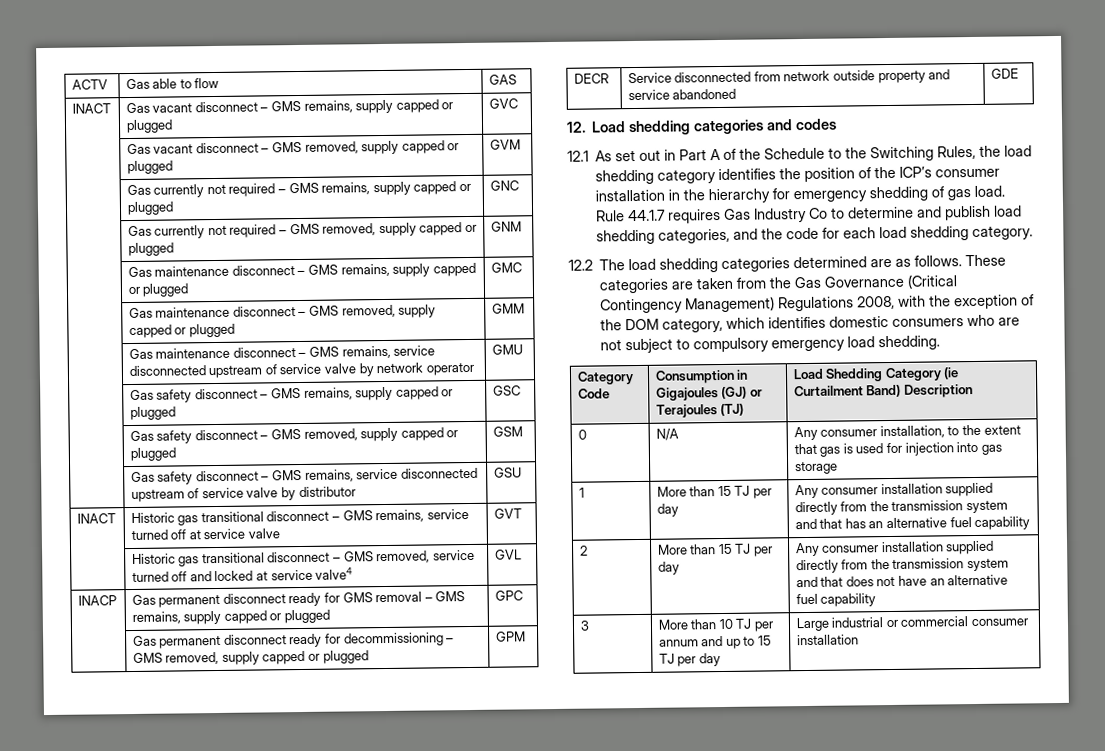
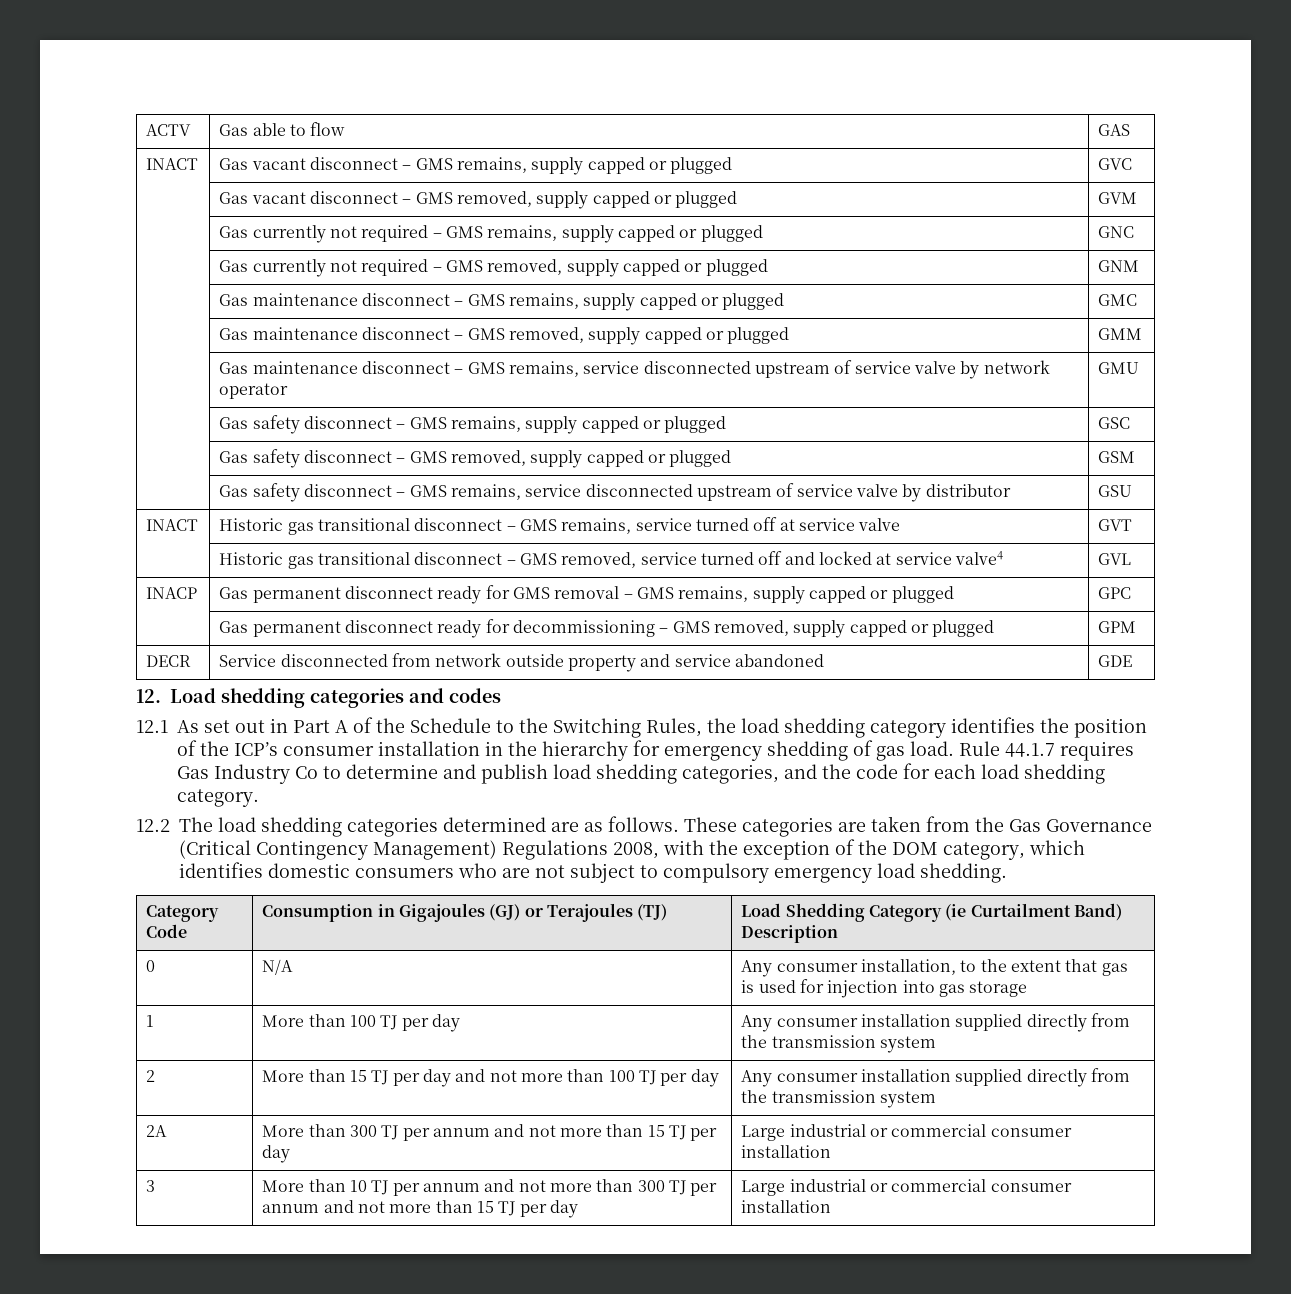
- 1 | More than 15 TJ per day | Any consumer installation supplied directly from the transmission system and that has an alternative fuel capability
+ 1 | More than 100 TJ per day | Any consumer installation supplied directly from the transmission system
- 2 | More than 15 TJ per day | Any consumer installation supplied directly from the transmission system and that does not have an alternative fuel capability
- 3 | More than 10 TJ per annum and up to 15 TJ per day | Large industrial or commercial consumer installation
+ 2 | More than 15 TJ per day and not more than 100 TJ per day | Any consumer installation supplied directly from the transmission system
+ 2A | More than 300 TJ per annum and not more than 15 TJ per day | Large industrial or commercial consumer installation
+ 3 | More than 10 TJ per annum and not more than 300 TJ per annum and not more than 15 TJ per day | Large industrial or commercial consumer installation

